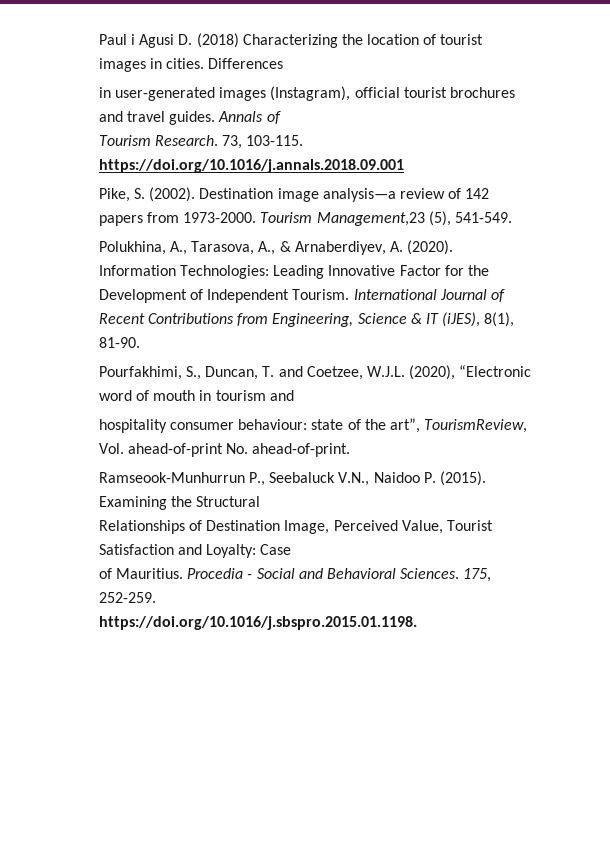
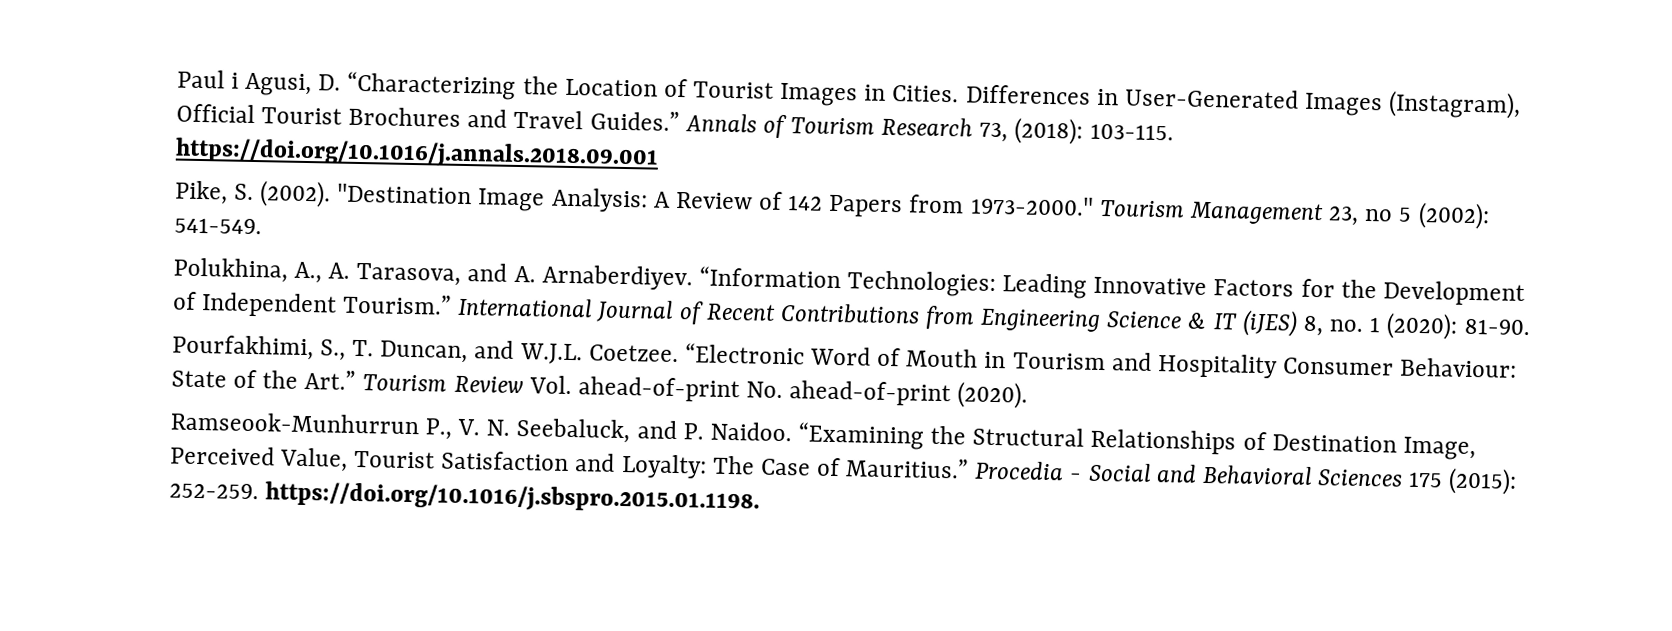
- Paul i Agusi D. (2018) Characterizing the location of tourist images in cities. Differences
- in user-generated images (Instagram), official tourist brochures and travel guides. Annals of
- Tourism Research. 73, 103-115. https://doi.org/10.1016/j.annals.2018.09.001
+ Paul i Agusi, D. “Characterizing the Location of Tourist Images in Cities. Differences in User-Generated Images (Instagram), Official Tourist Brochures and Travel Guides.” Annals of Tourism Research 73, (2018): 103-115. https://doi.org/10.1016/j.annals.2018.09.001
- Destination image analysis—a review of 142 papers from 1973-2000. Tourism Management,23 (5), 541-549.
- Polukhina, A., Tarasova, A., & Arnaberdiyev, A. (2020). Information Technologies: Leading Innovative Factor for the Development of Independent Tourism.
+ "Destination Image Analysis: A Review of 142 Papers from 1973-2000." Tourism Management 23, no 5 (2002): 541-549.
+ Polukhina, A., A. Tarasova, and A. Arnaberdiyev. “Information Technologies: Leading Innovative Factors for the Development of Independent Tourism.”
- International Journal of Recent Contributions from Engineering, Science & IT (iJES), 8(1), 81-90.
- Pourfakhimi, S., Duncan, T. and Coetzee, W.J.L. (2020), “Electronic word of mouth in tourism and
- hospitality consumer behaviour: state of the art”, TourismReview, Vol. ahead-of-print No. ahead-of-print.
+ International Journal of Recent Contributions from Engineering Science & IT (iJES) 8, no. 1 (2020): 81-90.
+ Pourfakhimi, S., T. Duncan, and W.J.L. Coetzee. “Electronic Word of Mouth in Tourism and Hospitality Consumer Behaviour: State of the Art.” Tourism Review Vol. ahead-of-print No. ahead-of-print (2020).
- Ramseook-Munhurrun P., Seebaluck V.N., Naidoo P. (2015). Examining the Structural
- Relationships of Destination Image, Perceived Value, Tourist Satisfaction and Loyalty: Case
- of Mauritius.
+ Ramseook-Munhurrun P., V. N. Seebaluck, and P. Naidoo. “Examining the Structural Relationships of Destination Image, Perceived Value, Tourist Satisfaction and Loyalty: The Case of Mauritius.”
- Procedia - Social and Behavioral Sciences. 175, 252-259.
- https://doi.org/10.1016/j.sbspro.2015.01.1198.
+ Procedia - Social and Behavioral Sciences 175 (2015): 252-259. https://doi.org/10.1016/j.sbspro.2015.01.1198.

